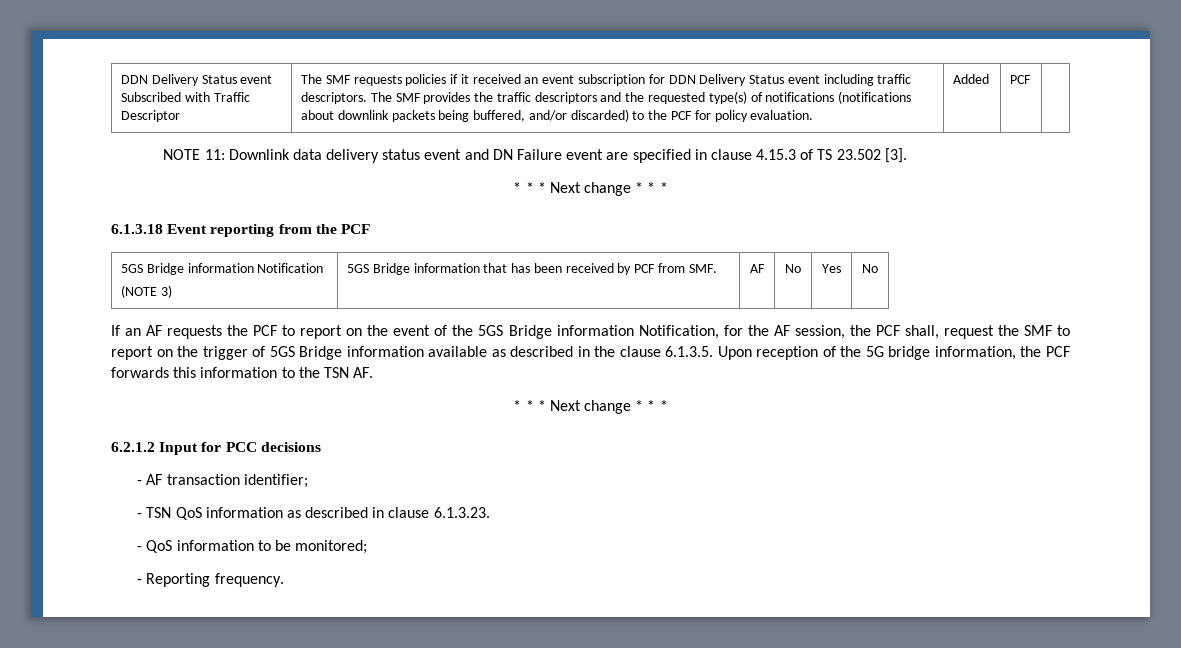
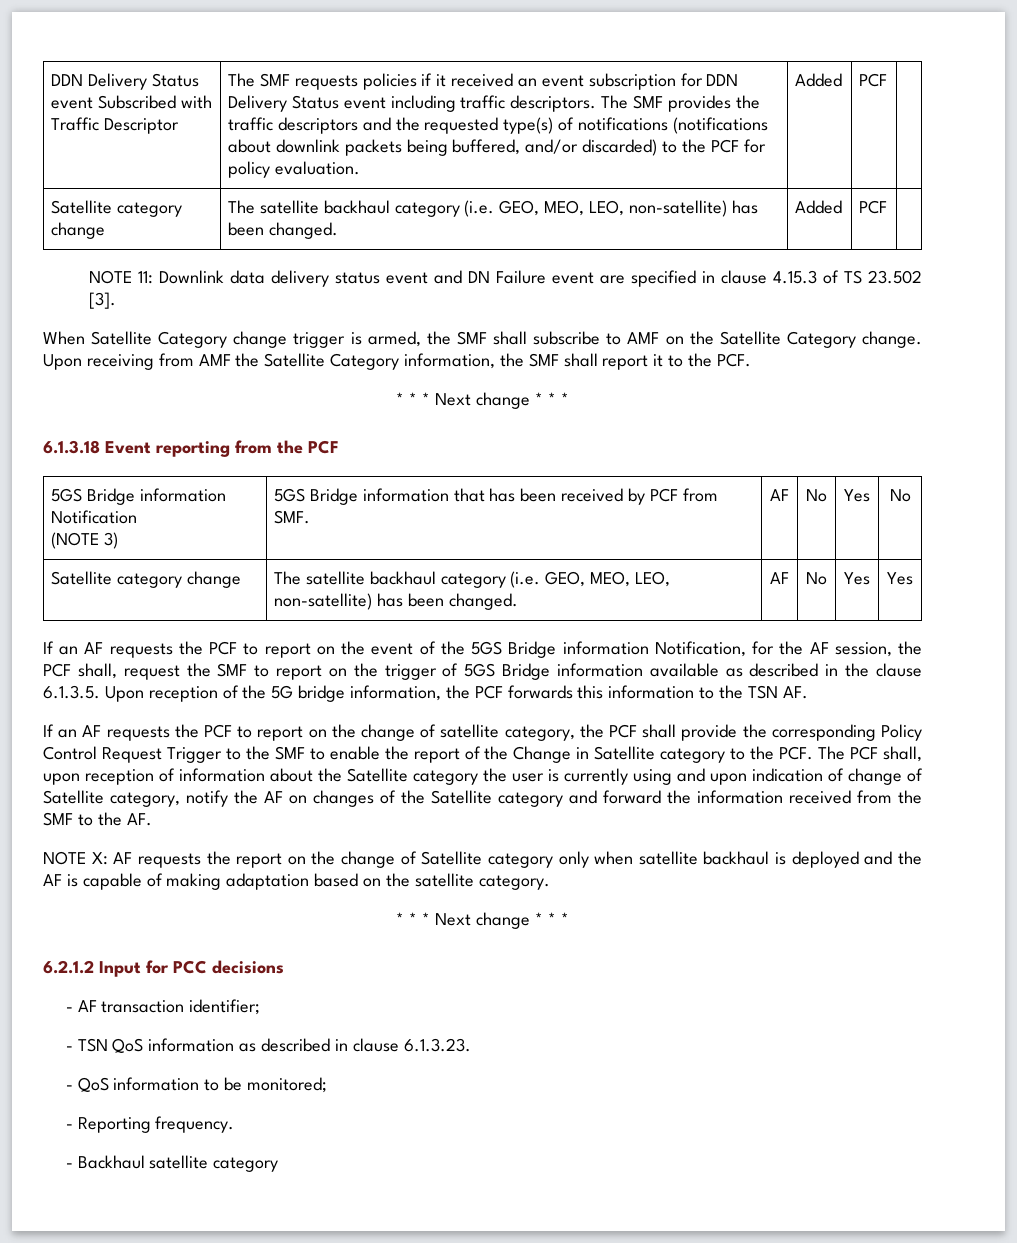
+ Satellite category change | The satellite backhaul category (i.e. GEO, MEO, LEO, non-satellite) has been changed. | Added | PCF |
+ When Satellite Category change trigger is armed, the SMF shall subscribe to AMF on the Satellite Category change. Upon receiving from AMF the Satellite Category information, the SMF shall report it to the PCF.
+ Satellite category change | The satellite backhaul category (i.e. GEO, MEO, LEO, non-satellite) has been changed. | AF | No | Yes | Yes
+ If an AF requests the PCF to report on the change of satellite category, the PCF shall provide the corresponding Policy Control Request Trigger to the SMF to enable the report of the Change in Satellite category to the PCF. The PCF shall, upon reception of information about the Satellite category the user is currently using and upon indication of change of Satellite category, notify the AF on changes of the Satellite category and forward the information received from the SMF to the AF.
+ NOTE X: AF requests the report on the change of Satellite category only when satellite backhaul is deployed and the AF is capable of making adaptation based on the satellite category.
+ - Backhaul satellite category

